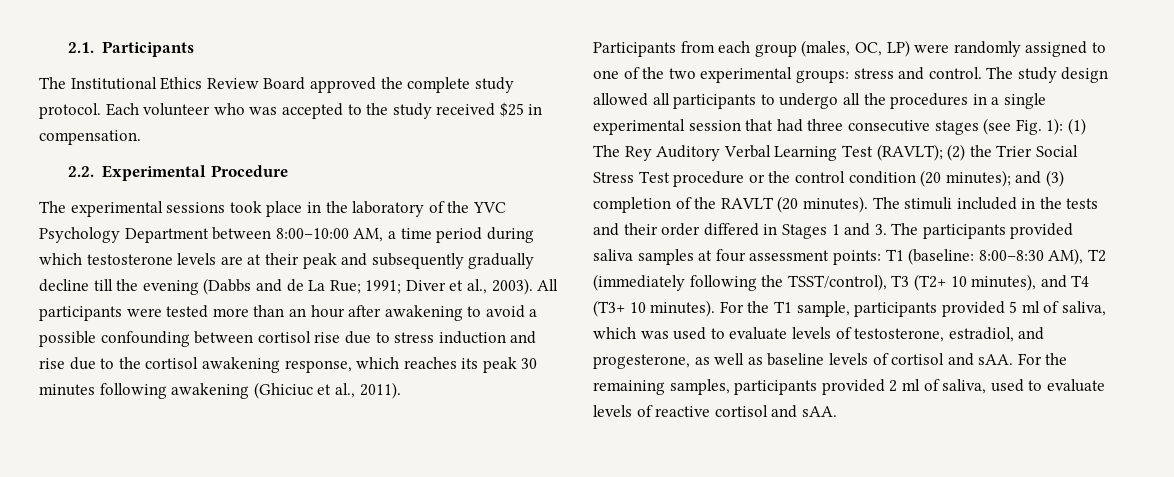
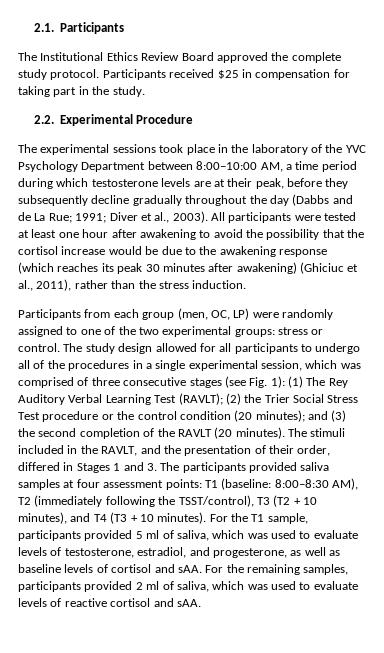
- Each volunteer who was accepted to the study received $25 in compensation.
+ Participants received $25 in compensation for taking part in the study.
- The experimental sessions took place in the laboratory of the YVC Psychology Department between 8:00–10:00 AM, a time period during which testosterone levels are at their peak and subsequently gradually decline till the evening (Dabbs and de La Rue; 1991; Diver et al., 2003).
+ The experimental sessions took place in the laboratory of the YVC Psychology Department between 8:00–10:00 AM, a time period during which testosterone levels are at their peak, before they subsequently decline gradually throughout the day (Dabbs and de La Rue; 1991; Diver et al., 2003).
- All participants were tested more than an hour after awakening to avoid a possible confounding between cortisol rise due to stress induction and rise due to the cortisol awakening response, which reaches its peak 30 minutes following awakening (Ghiciuc et al., 2011).
+ All participants were tested at least one hour after awakening to avoid the possibility that the cortisol increase would be due to the awakening response (which reaches its peak 30 minutes after awakening) (Ghiciuc et al., 2011), rather than the stress induction.
- Participants from each group (males, OC, LP) were randomly assigned to one of the two experimental groups: stress and control.
+ Participants from each group (men, OC, LP) were randomly assigned to one of the two experimental groups: stress or control.
- The study design allowed all participants to undergo all the procedures in a single experimental session that had three consecutive stages (see Fig. 1): (1) The Rey Auditory Verbal Learning Test (RAVLT); (2) the Trier Social Stress Test procedure or the control condition (20 minutes); and (3) completion of the RAVLT (20 minutes).
+ The study design allowed for all participants to undergo all of the procedures in a single experimental session, which was comprised of three consecutive stages (see Fig. 1): (1) The Rey Auditory Verbal Learning Test (RAVLT); (2) the Trier Social Stress Test procedure or the control condition (20 minutes); and (3) the second completion of the RAVLT (20 minutes).
- The stimuli included in the tests and their order differed in Stages 1 and 3. The participants provided saliva samples at four assessment points: T1 (baseline: 8:00–8:30 AM), T2 (immediately following the TSST/control), T3 (T2+ 10 minutes), and T4 (T3+ 10 minutes).
+ The stimuli included in the RAVLT, and the presentation of their order, differed in Stages 1 and 3. The participants provided saliva samples at four assessment points: T1 (baseline: 8:00–8:30 AM), T2 (immediately following the TSST/control), T3 (T2 + 10 minutes), and T4 (T3 + 10 minutes).
- For the remaining samples, participants provided 2 ml of saliva, used to evaluate levels of reactive cortisol and sAA.
+ For the remaining samples, participants provided 2 ml of saliva, which was used to evaluate levels of reactive cortisol and sAA.

